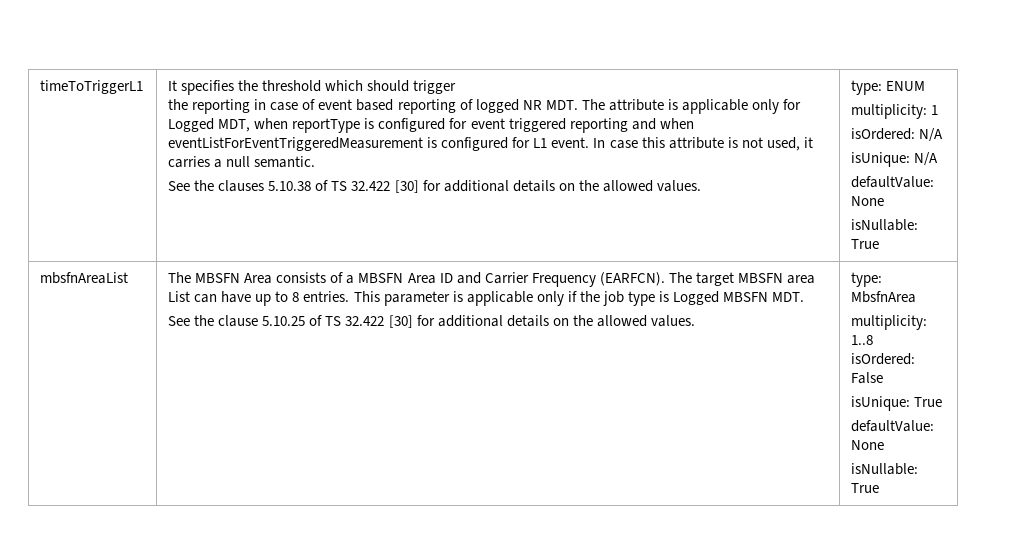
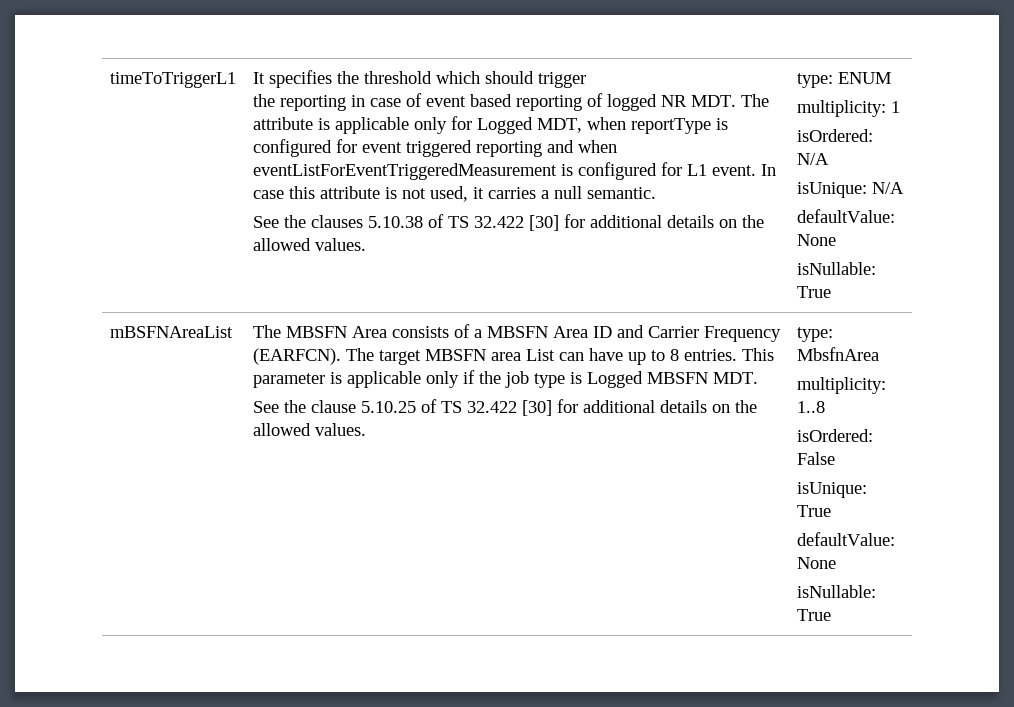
- mbsfnAreaList
+ mBSFNAreaList

